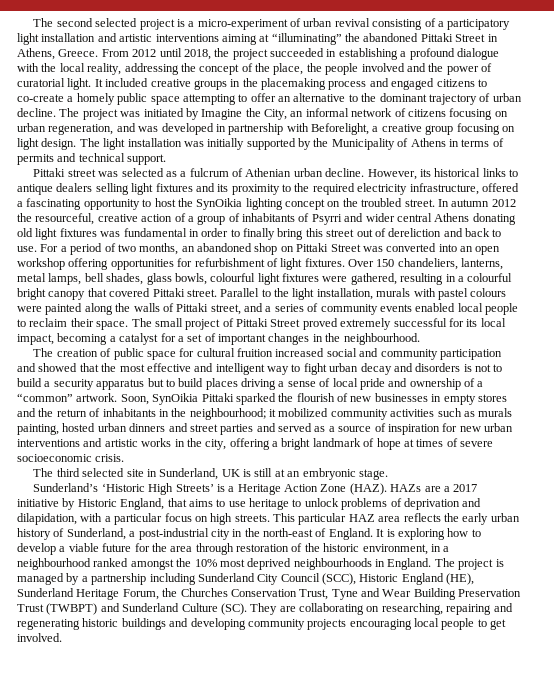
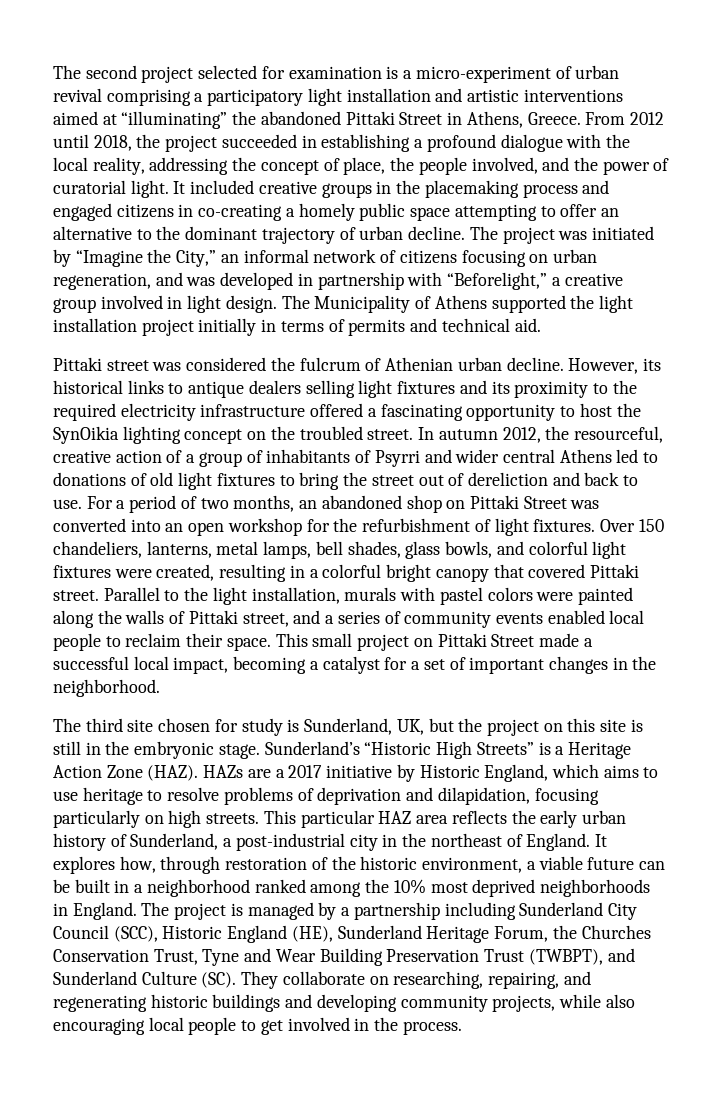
- The second selected project is a micro-experiment of urban revival consisting of a participatory light installation and artistic interventions aiming at “illuminating” the abandoned Pittaki Street in Athens, Greece.
+ The second project selected for examination is a micro-experiment of urban revival comprising a participatory light installation and artistic interventions aimed at “illuminating” the abandoned Pittaki Street in Athens, Greece.
- From 2012 until 2018, the project succeeded in establishing a profound dialogue with the local reality, addressing the concept of the place, the people involved and the power of curatorial light.
+ From 2012 until 2018, the project succeeded in establishing a profound dialogue with the local reality, addressing the concept of place, the people involved, and the power of curatorial light.
- It included creative groups in the placemaking process and engaged citizens to co-create a homely public space attempting to offer an alternative to the dominant trajectory of urban decline.
+ It included creative groups in the placemaking process and engaged citizens in co-creating a homely public space attempting to offer an alternative to the dominant trajectory of urban decline.
- The project was initiated by Imagine the City, an informal network of citizens focusing on urban regeneration, and was developed in partnership with Beforelight, a creative group focusing on light design.
+ The project was initiated by “Imagine the City,” an informal network of citizens focusing on urban regeneration, and was developed in partnership with “Beforelight,” a creative group involved in light design.
- The light installation was initially supported by the Municipality of Athens in terms of permits and technical support.
+ The Municipality of Athens supported the light installation project initially in terms of permits and technical aid.
- Pittaki street was selected as a fulcrum of Athenian urban decline.
+ Pittaki street was considered the fulcrum of Athenian urban decline.
- However, its historical links to antique dealers selling light fixtures and its proximity to the required electricity infrastructure, offered a fascinating opportunity to host the SynOikia lighting concept on the troubled street.
+ However, its historical links to antique dealers selling light fixtures and its proximity to the required electricity infrastructure offered a fascinating opportunity to host the SynOikia lighting concept on the troubled street.
- In autumn 2012 the resourceful, creative action of a group of inhabitants of Psyrri and wider central Athens donating old light fixtures was fundamental in order to finally bring this street out of dereliction and back to use.
+ In autumn 2012, the resourceful, creative action of a group of inhabitants of Psyrri and wider central Athens led to donations of old light fixtures to bring the street out of dereliction and back to use.
- For a period of two months, an abandoned shop on Pittaki Street was converted into an open workshop offering opportunities for refurbishment of light fixtures.
+ For a period of two months, an abandoned shop on Pittaki Street was converted into an open workshop for the refurbishment of light fixtures.
- Over 150 chandeliers, lanterns, metal lamps, bell shades, glass bowls, colourful light fixtures were gathered, resulting in a colourful bright canopy that covered Pittaki street.
+ Over 150 chandeliers, lanterns, metal lamps, bell shades, glass bowls, and colorful light fixtures were created, resulting in a colorful bright canopy that covered Pittaki street.
- Parallel to the light installation, murals with pastel colours were painted along the walls of Pittaki street, and a series of community events enabled local people to reclaim their space.
+ Parallel to the light installation, murals with pastel colors were painted along the walls of Pittaki street, and a series of community events enabled local people to reclaim their space.
- The small project of Pittaki Street proved extremely successful for its local impact, becoming a catalyst for a set of important changes in the neighbourhood.
- The creation of public space for cultural fruition increased social and community participation and showed that the most effective and intelligent way to fight urban decay and disorders is not to build a security apparatus but to build places driving a sense of local pride and ownership of a “common” artwork. Soon, SynOikia Pittaki sparked the flourish of new businesses in empty stores and the return of inhabitants in the neighbourhood; it mobilized community activities such as murals painting, hosted urban dinners and street parties and served as a source of inspiration for new urban interventions and artistic works in the city, offering a bright landmark of hope at times of severe socioeconomic crisis.
- The third selected site in Sunderland, UK is still at an embryonic stage.
- Sunderland’s ‘Historic High Streets’ is a Heritage Action Zone (HAZ).
+ This small project on Pittaki Street made a successful local impact, becoming a catalyst for a set of important changes in the neighborhood.
+ The third site chosen for study is Sunderland, UK, but the project on this site is still in the embryonic stage. Sunderland’s “Historic High Streets” is a Heritage Action Zone (HAZ).
- HAZs are a 2017 initiative by Historic England, that aims to use heritage to unlock problems of deprivation and dilapidation, with a particular focus on high streets.
+ HAZs are a 2017 initiative by Historic England, which aims to use heritage to resolve problems of deprivation and dilapidation, focusing particularly on high streets.
- This particular HAZ area reflects the early urban history of Sunderland, a post-industrial city in the north-east of England.
+ This particular HAZ area reflects the early urban history of Sunderland, a post-industrial city in the northeast of England.
- It is exploring how to develop a viable future for the area through restoration of the historic environment, in a neighbourhood ranked amongst the 10% most deprived neighbourhoods in England.
+ It explores how, through restoration of the historic environment, a viable future can be built in a neighborhood ranked among the 10% most deprived neighborhoods in England.
- The project is managed by a partnership including Sunderland City Council (SCC), Historic England (HE), Sunderland Heritage Forum, the Churches Conservation Trust, Tyne and Wear Building Preservation Trust (TWBPT) and Sunderland Culture (SC). They are collaborating on researching, repairing and regenerating historic buildings and developing community projects encouraging local people to get involved.
+ The project is managed by a partnership including Sunderland City Council (SCC), Historic England (HE), Sunderland Heritage Forum, the Churches Conservation Trust, Tyne and Wear Building Preservation Trust (TWBPT), and Sunderland Culture (SC). They collaborate on researching, repairing, and regenerating historic buildings and developing community projects, while also encouraging local people to get involved in the process.

